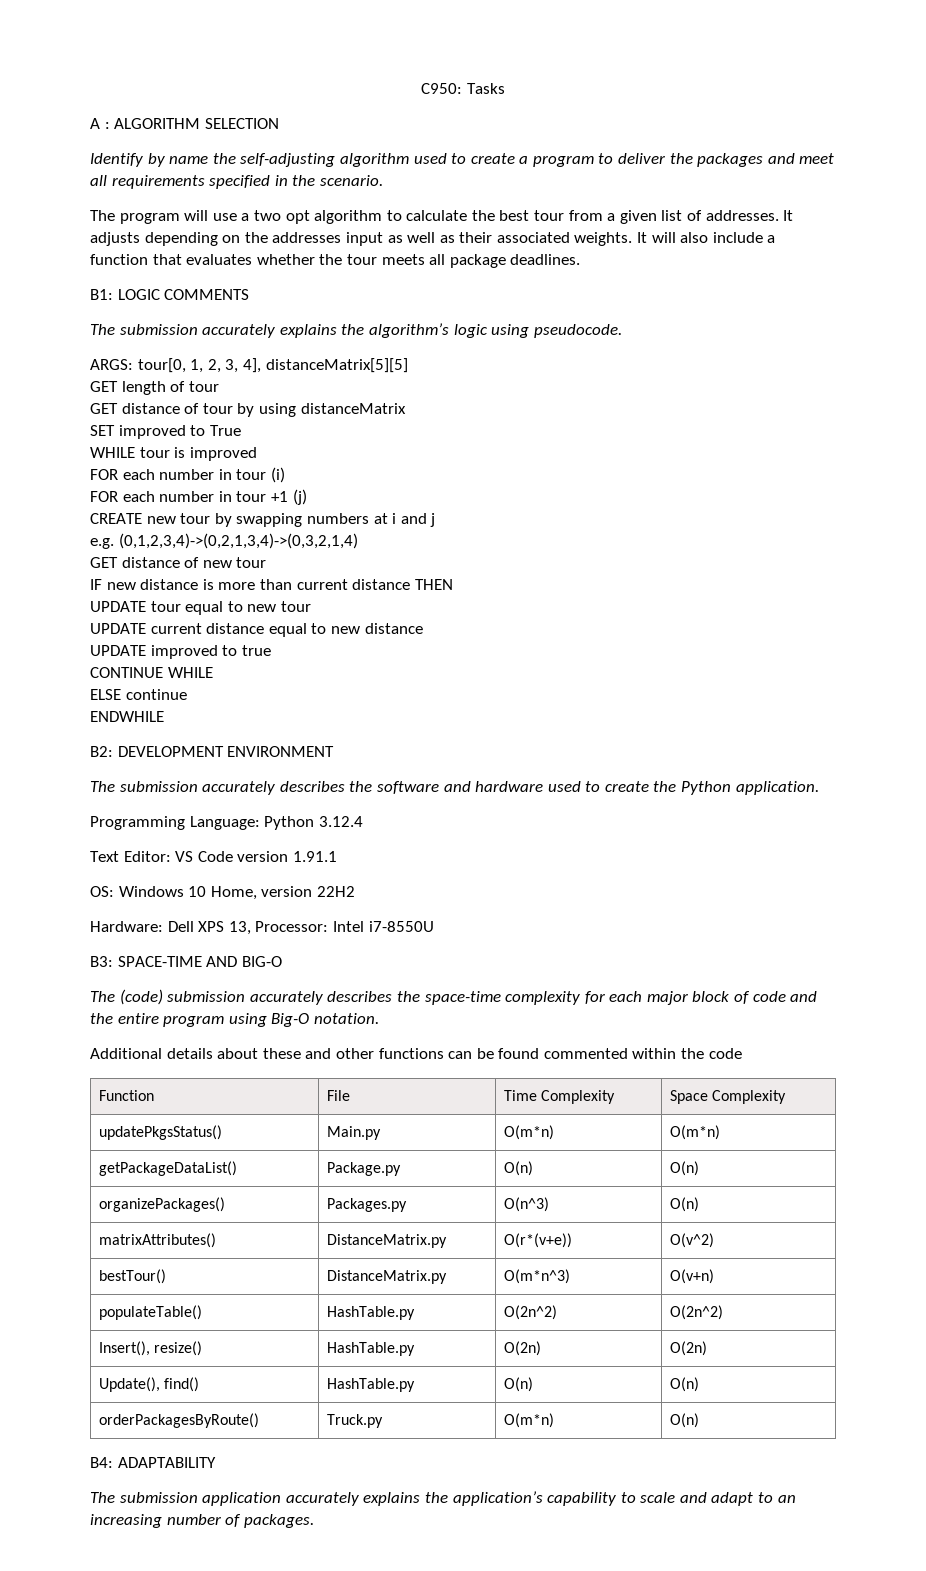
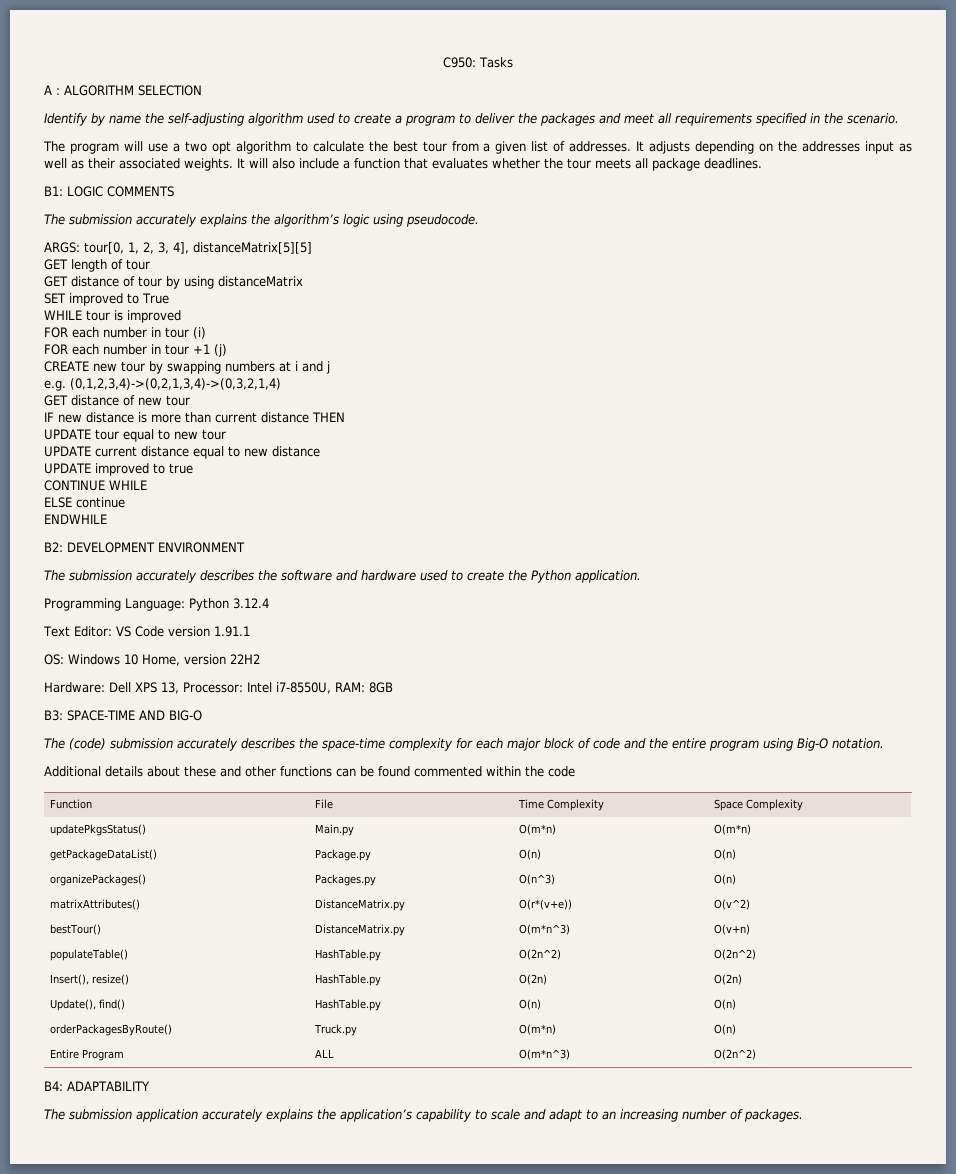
- Hardware: Dell XPS 13, Processor: Intel i7-8550U
+ Hardware: Dell XPS 13, Processor: Intel i7-8550U, RAM: 8GB
+ Entire Program | ALL | O(m*n^3) | O(2n^2)

